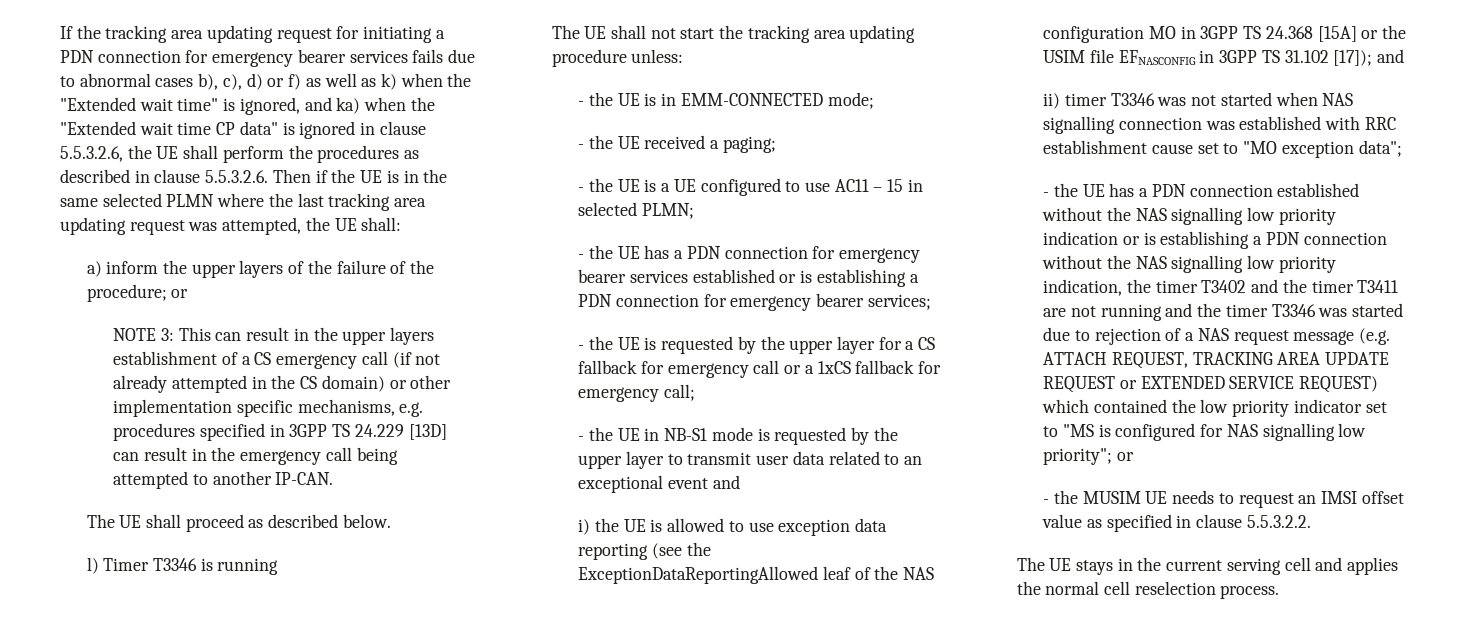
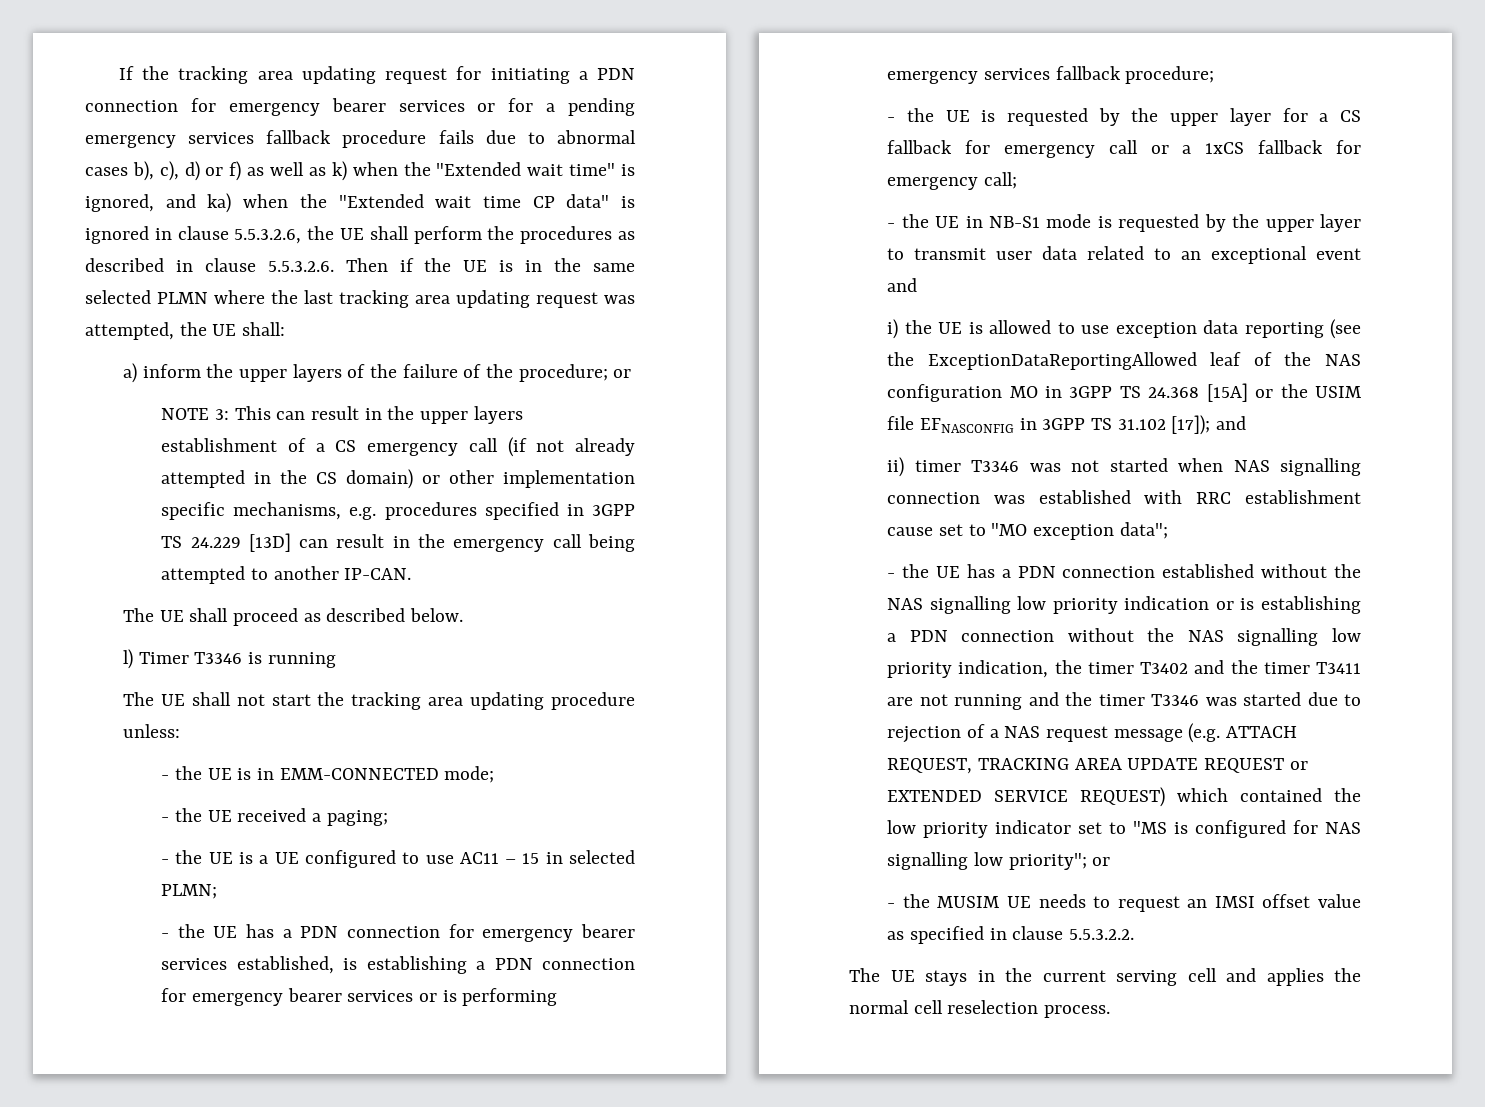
- If the tracking area updating request for initiating a PDN connection for emergency bearer services fails due to abnormal cases b), c), d) or f) as well as k) when the "Extended wait time" is ignored, and ka) when the "Extended wait time CP data" is ignored in clause 5.5.3.2.6, the UE shall perform the procedures as described in clause 5.5.3.2.6. Then if the UE is in the same selected PLMN where the last tracking area updating request was attempted, the UE shall:
+ If the tracking area updating request for initiating a PDN connection for emergency bearer services or for a pending emergency services fallback procedure fails due to abnormal cases b), c), d) or f) as well as k) when the "Extended wait time" is ignored, and ka) when the "Extended wait time CP data" is ignored in clause 5.5.3.2.6, the UE shall perform the procedures as described in clause 5.5.3.2.6. Then if the UE is in the same selected PLMN where the last tracking area updating request was attempted, the UE shall:
- - the UE has a PDN connection for emergency bearer services established or is establishing a PDN connection for emergency bearer services;
+ - the UE has a PDN connection for emergency bearer services established, is establishing a PDN connection for emergency bearer services or is performing emergency services fallback procedure;

